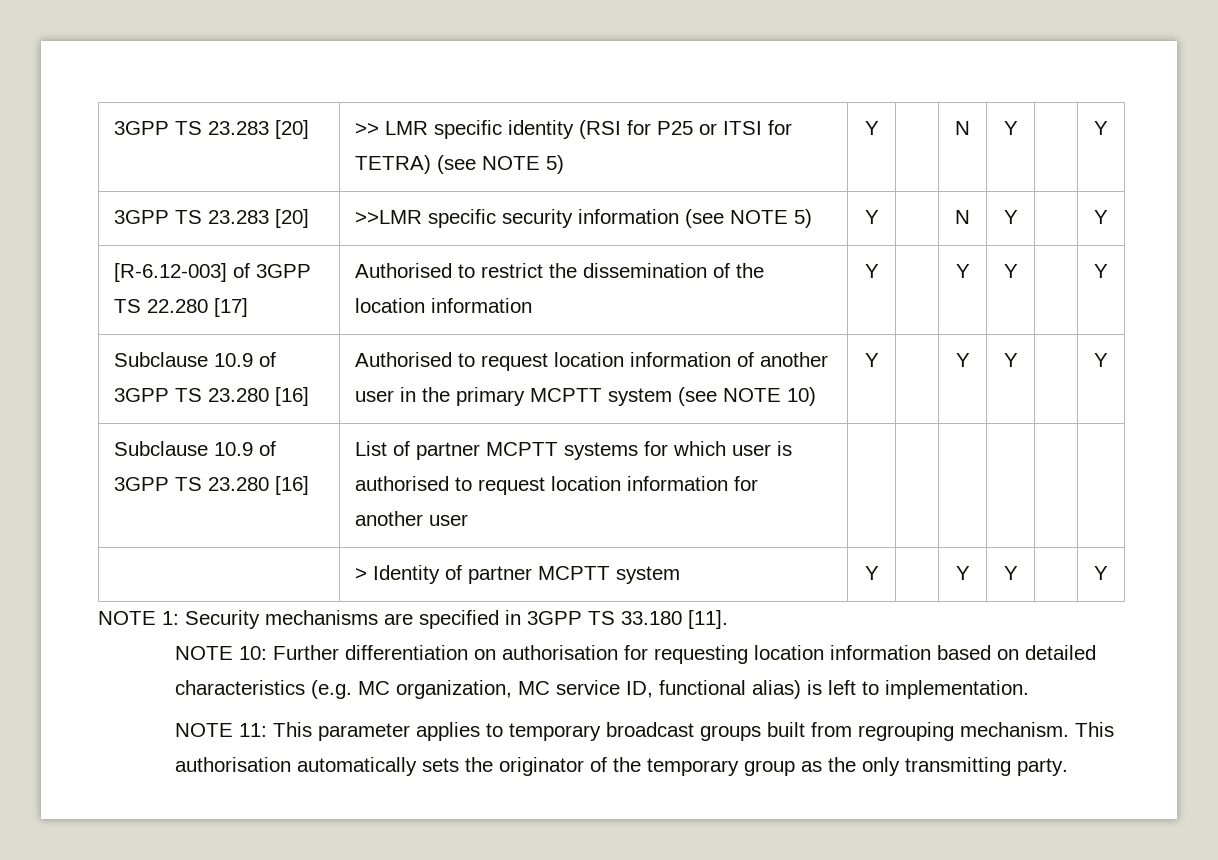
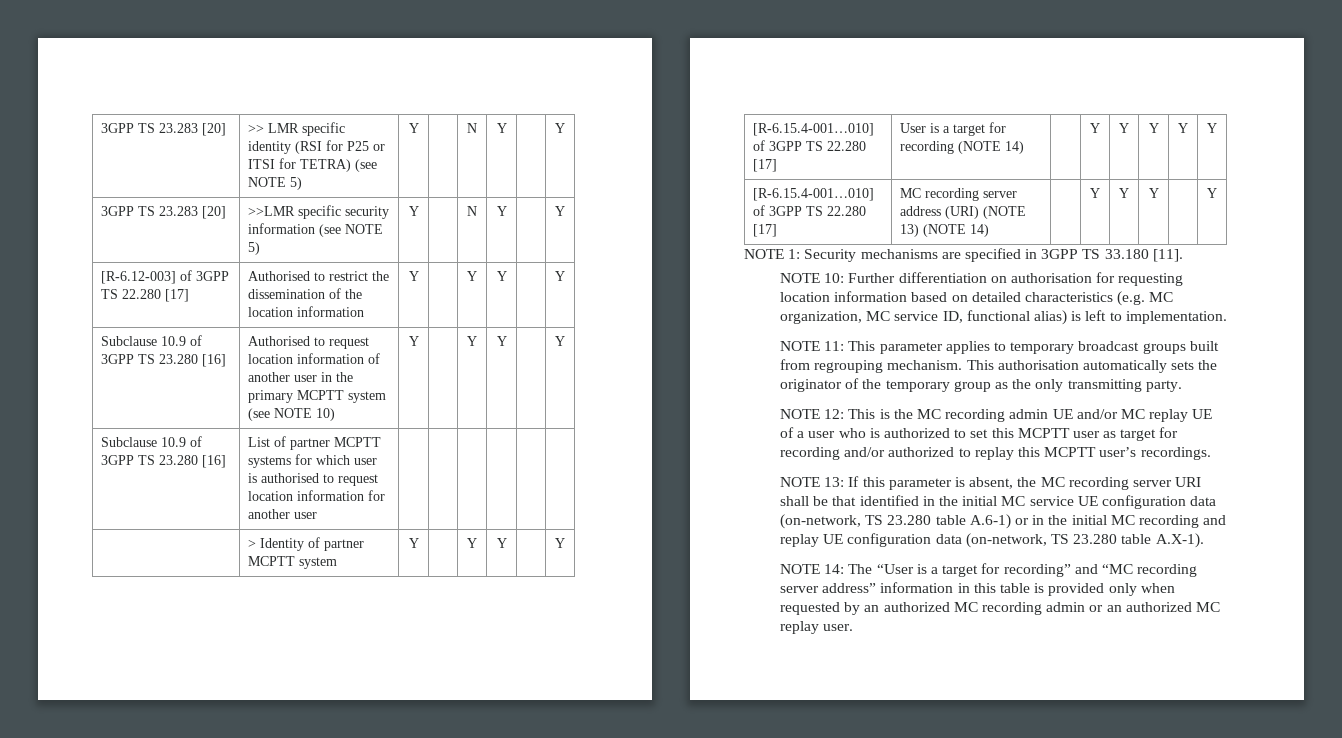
+ [R-6.15.4-001…010] of 3GPP TS 22.280 [17] | User is a target for recording (NOTE 14) | | Y | Y | Y | Y | Y
+ [R-6.15.4-001…010] of 3GPP TS 22.280 [17] | MC recording server address (URI) (NOTE 13) (NOTE 14) | | Y | Y | Y | | Y
+ NOTE 12: This is the MC recording admin UE and/or MC replay UE of a user who is authorized to set this MCPTT user as target for recording and/or authorized to replay this MCPTT user’s recordings.
+ NOTE 13: If this parameter is absent, the MC recording server URI shall be that identified in the initial MC service UE configuration data (on-network, TS 23.280 table A.6-1) or in the initial MC recording and replay UE configuration data (on-network, TS 23.280 table A.X-1).
+ NOTE 14: The “User is a target for recording” and “MC recording server address” information in this table is provided only when requested by an authorized MC recording admin or an authorized MC replay user.

